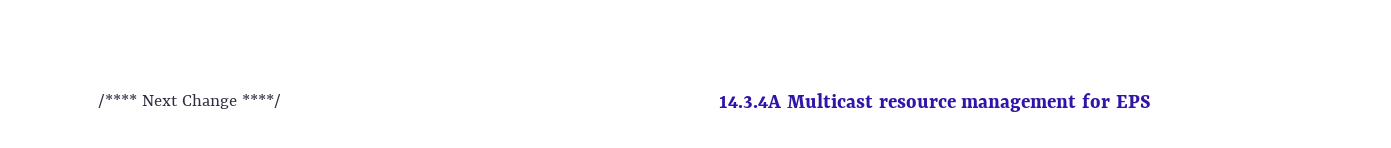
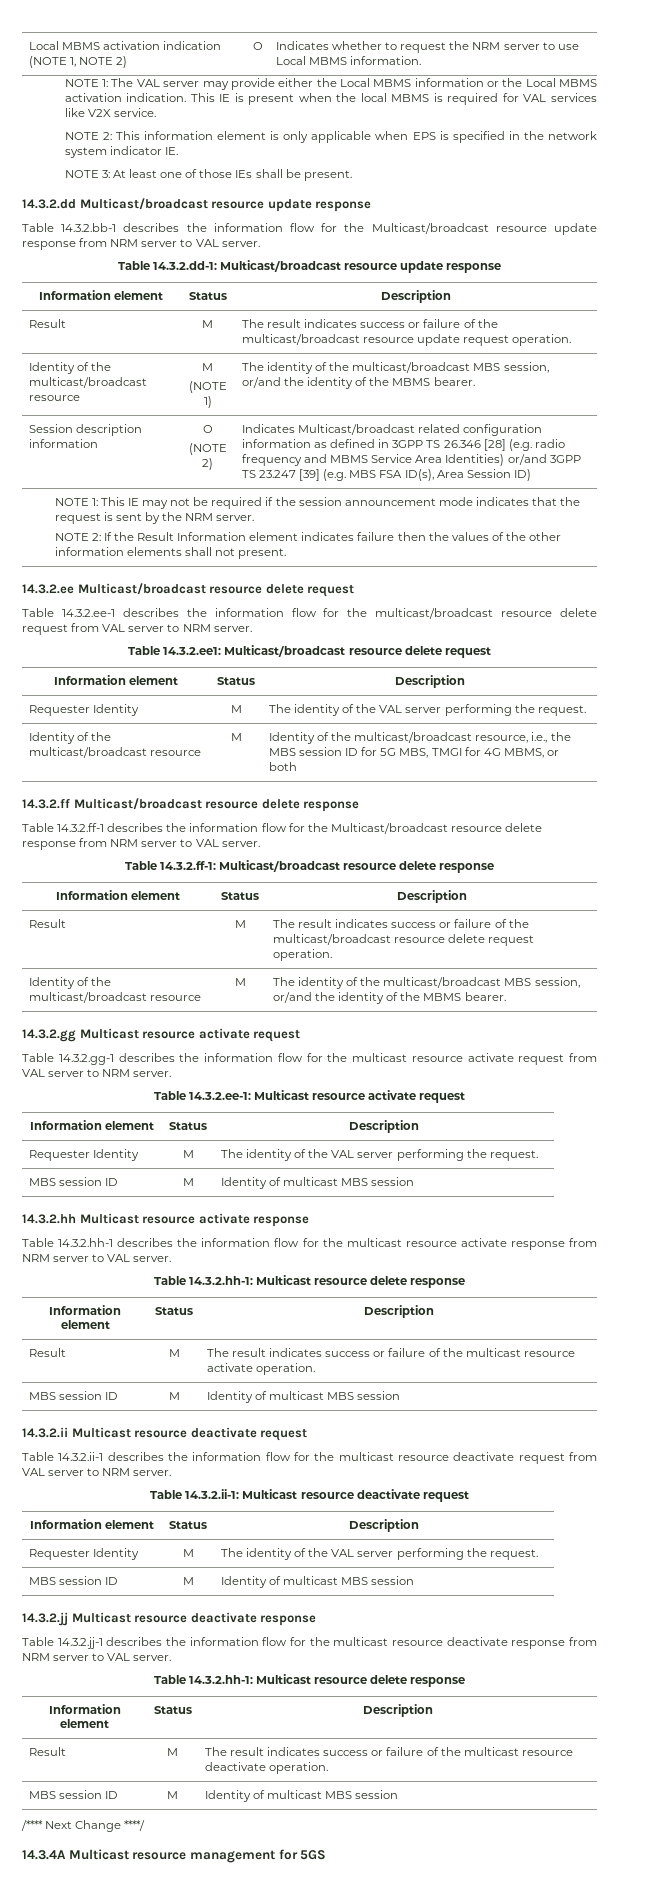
+ Local MBMS activation indication (NOTE 1, NOTE 2) | O | Indicates whether to request the NRM server to use Local MBMS information.
+ NOTE 1: The VAL server may provide either the Local MBMS information or the Local MBMS activation indication. This IE is present when the local MBMS is required for VAL services like V2X service.
+ NOTE 2: This information element is only applicable when EPS is specified in the network system indicator IE.
+ NOTE 3: At least one of those IEs shall be present.
+ 14.3.2.dd Multicast/broadcast resource update response
+ Table 14.3.2.bb-1 describes the information flow for the Multicast/broadcast resource update response from NRM server to VAL server.
+ Table 14.3.2.dd-1: Multicast/broadcast resource update response
+ Information element | Status | Description
+ Result | M | The result indicates success or failure of the multicast/broadcast resource update request operation.
+ Identity of the multicast/broadcast resource | M
+ (NOTE 1) | The identity of the multicast/broadcast MBS session, or/and the identity of the MBMS bearer.
+ Session description information | O
+ (NOTE 2) | Indicates Multicast/broadcast related configuration information as defined in 3GPP TS 26.346 [28] (e.g. radio frequency and MBMS Service Area Identities) or/and 3GPP TS 23.247 [39] (e.g. MBS FSA ID(s), Area Session ID)
+ NOTE 1: This IE may not be required if the session announcement mode indicates that the request is sent by the NRM server.
+ NOTE 2: If the Result Information element indicates failure then the values of the other information elements shall not present.
+ 14.3.2.ee Multicast/broadcast resource delete request
+ Table 14.3.2.ee-1 describes the information flow for the multicast/broadcast resource delete request from VAL server to NRM server.
+ Table 14.3.2.ee1: Multicast/broadcast resource delete request
+ Information element | Status | Description
+ Requester Identity | M | The identity of the VAL server performing the request.
+ Identity of the multicast/broadcast resource | M | Identity of the multicast/broadcast resource, i.e., the MBS session ID for 5G MBS, TMGI for 4G MBMS, or both
+ 14.3.2.ff Multicast/broadcast resource delete response
+ Table 14.3.2.ff-1 describes the information flow for the Multicast/broadcast resource delete response from NRM server to VAL server.
+ Table 14.3.2.ff-1: Multicast/broadcast resource delete response
+ Information element | Status | Description
+ Result | M | The result indicates success or failure of the multicast/broadcast resource delete request operation.
+ Identity of the multicast/broadcast resource | M | The identity of the multicast/broadcast MBS session, or/and the identity of the MBMS bearer.
+ 14.3.2.gg Multicast resource activate request
+ Table 14.3.2.gg-1 describes the information flow for the multicast resource activate request from VAL server to NRM server.
+ Table 14.3.2.ee-1: Multicast resource activate request
+ Information element | Status | Description
+ Requester Identity | M | The identity of the VAL server performing the request.
+ MBS session ID | M | Identity of multicast MBS session
+ 14.3.2.hh Multicast resource activate response
+ Table 14.3.2.hh-1 describes the information flow for the multicast resource activate response from NRM server to VAL server.
+ Table 14.3.2.hh-1: Multicast resource delete response
+ Information element | Status | Description
+ Result | M | The result indicates success or failure of the multicast resource activate operation.
+ MBS session ID | M | Identity of multicast MBS session
+ 14.3.2.ii Multicast resource deactivate request
+ Table 14.3.2.ii-1 describes the information flow for the multicast resource deactivate request from VAL server to NRM server.
+ Table 14.3.2.ii-1: Multicast resource deactivate request
+ Information element | Status | Description
+ Requester Identity | M | The identity of the VAL server performing the request.
+ MBS session ID | M | Identity of multicast MBS session
+ 14.3.2.jj Multicast resource deactivate response
+ Table 14.3.2.jj-1 describes the information flow for the multicast resource deactivate response from NRM server to VAL server.
+ Table 14.3.2.hh-1: Multicast resource delete response
+ Information element | Status | Description
+ Result | M | The result indicates success or failure of the multicast resource deactivate operation.
+ MBS session ID | M | Identity of multicast MBS session
- 14.3.4A Multicast resource management for EPS
+ 14.3.4A Multicast resource management for 5GS

